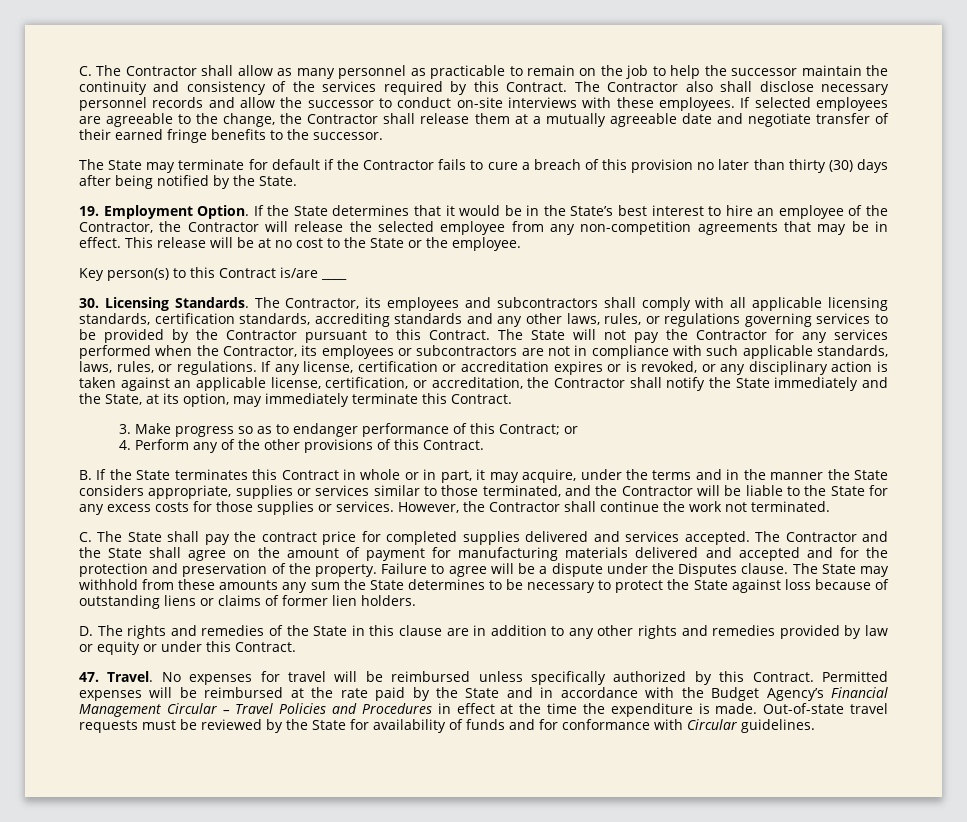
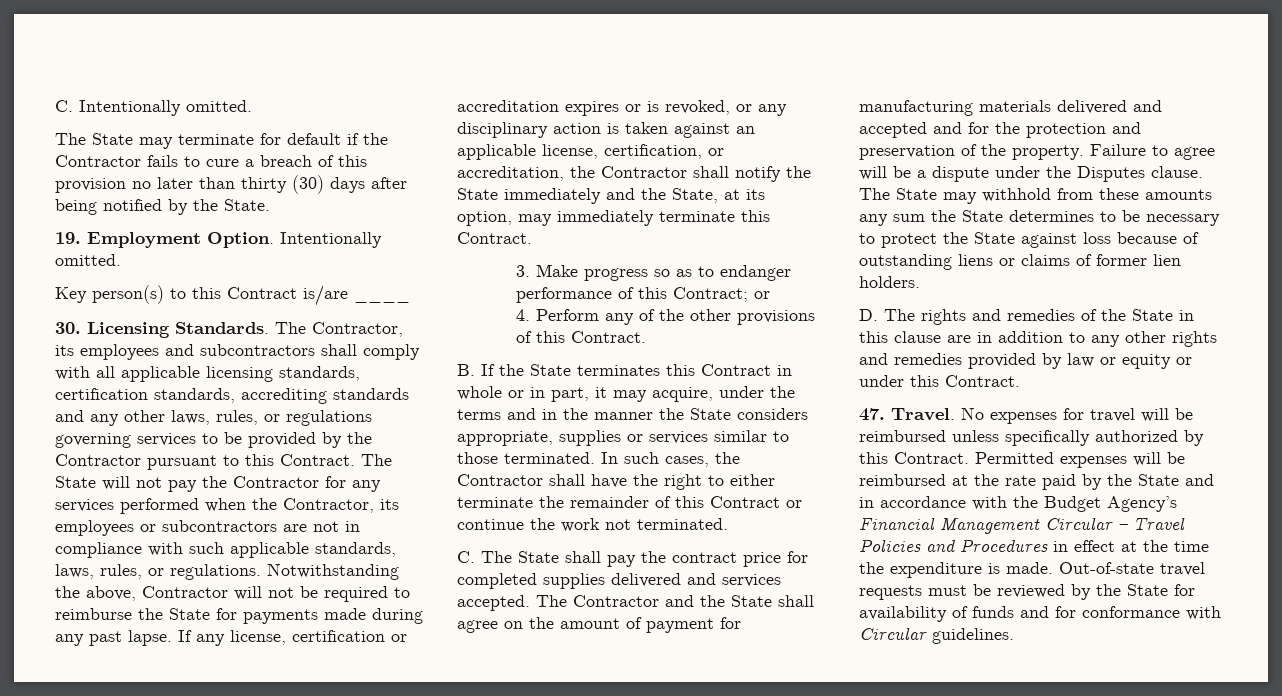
- C. The Contractor shall allow as many personnel as practicable to remain on the job to help the successor maintain the continuity and consistency of the services required by this Contract. The Contractor also shall disclose necessary personnel records and allow the successor to conduct on-site interviews with these employees. If selected employees are agreeable to the change, the Contractor shall release them at a mutually agreeable date and negotiate transfer of their earned fringe benefits to the successor.
+ C. Intentionally omitted.
- 19. Employment Option. If the State determines that it would be in the State’s best interest to hire an employee of the Contractor, the Contractor will release the selected employee from any non-competition agreements that may be in effect. This release will be at no cost to the State or the employee.
+ 19. Employment Option. Intentionally omitted.
+ Notwithstanding the above, Contractor will not be required to reimburse the State for payments made during any past lapse.
- B. If the State terminates this Contract in whole or in part, it may acquire, under the terms and in the manner the State considers appropriate, supplies or services similar to those terminated, and the Contractor will be liable to the State for any excess costs for those supplies or services. However, the Contractor shall continue the work not terminated.
+ B. If the State terminates this Contract in whole or in part, it may acquire, under the terms and in the manner the State considers appropriate, supplies or services similar to those terminated. In such cases, the Contractor shall have the right to either terminate the remainder of this Contract or continue the work not terminated.

